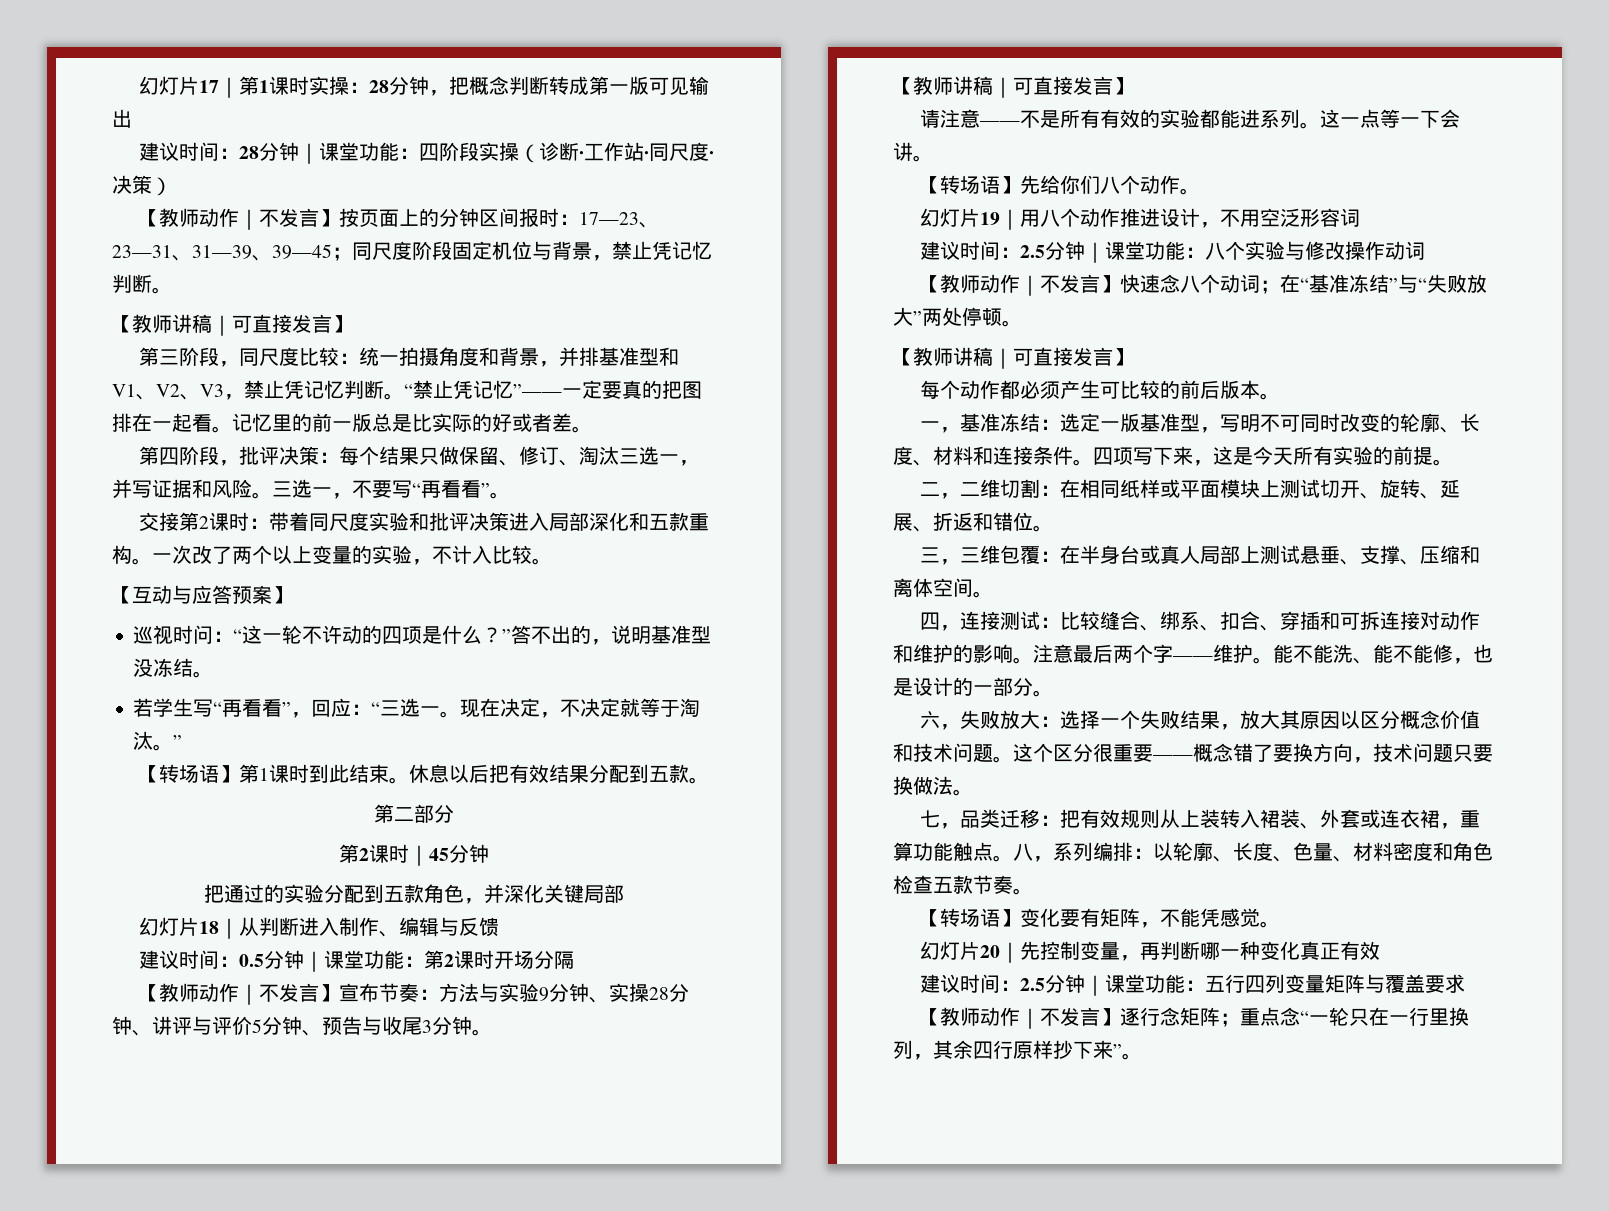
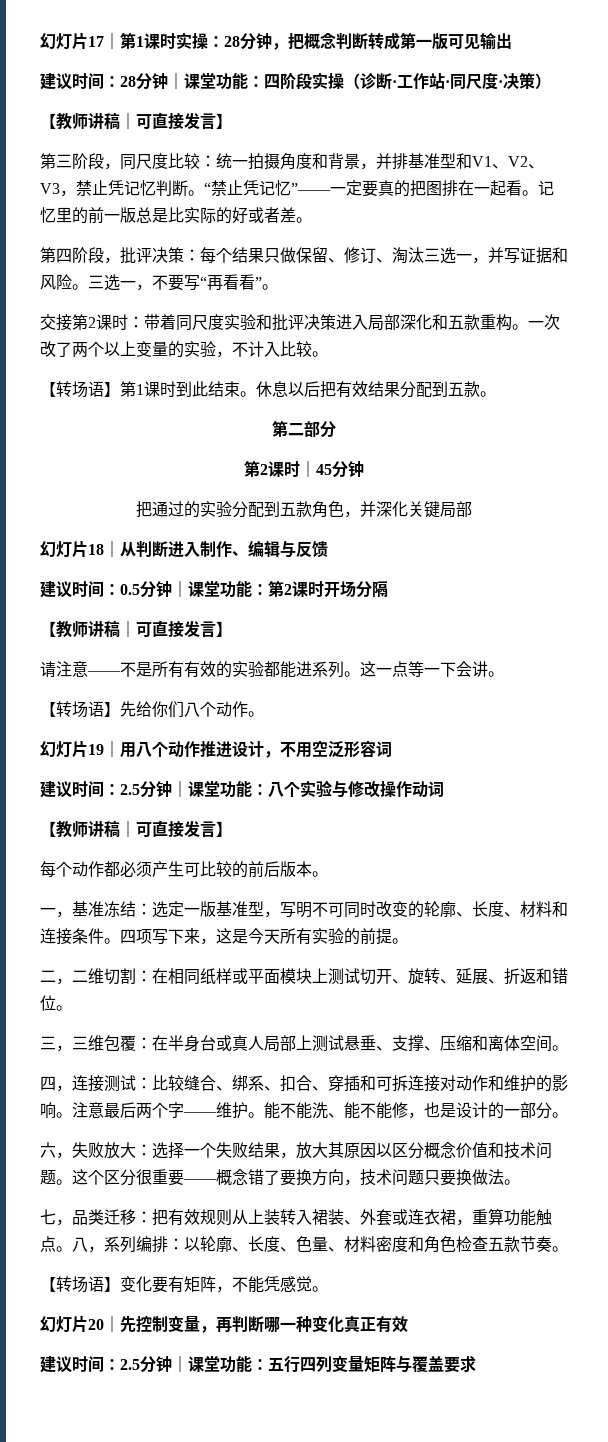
- 【教师动作｜不发言】按页面上的分钟区间报时：17—23、23—31、31—39、39—45；同尺度阶段固定机位与背景，禁止凭记忆判断。
- 【互动与应答预案】
- 巡视时问：“这一轮不许动的四项是什么？”答不出的，说明基准型没冻结。
- 若学生写“再看看”，回应：“三选一。现在决定，不决定就等于淘汰。”
- 【教师动作｜不发言】宣布节奏：方法与实验9分钟、实操28分钟、讲评与评价5分钟、预告与收尾3分钟。
- 【教师动作｜不发言】快速念八个动词；在“基准冻结”与“失败放大”两处停顿。
- 【教师动作｜不发言】逐行念矩阵；重点念“一轮只在一行里换列，其余四行原样抄下来”。

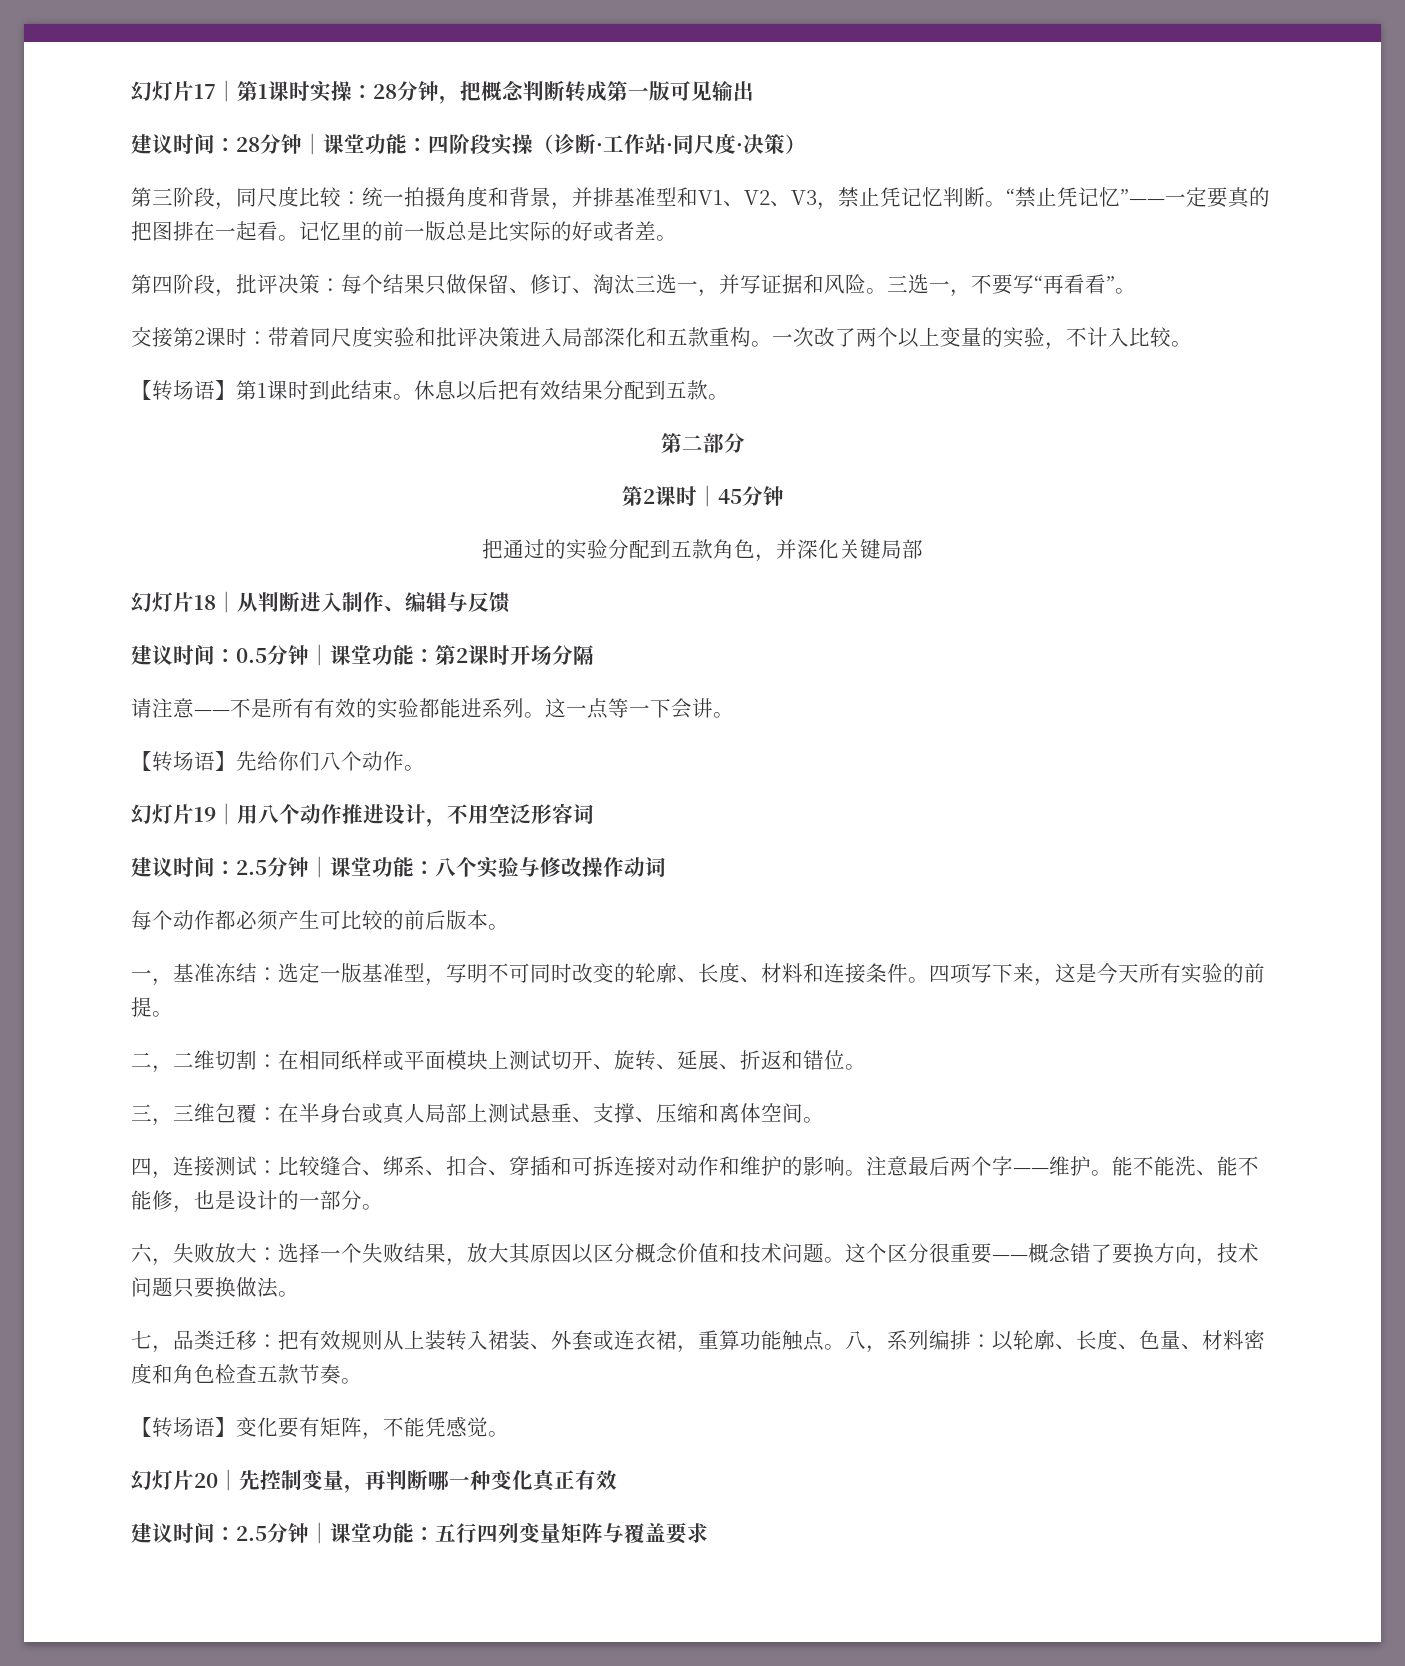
  建议时间：28分钟｜课堂功能：四阶段实操（诊断·工作站·同尺度·决策）
- 【教师讲稿｜可直接发言】
  建议时间：0.5分钟｜课堂功能：第2课时开场分隔
- 【教师讲稿｜可直接发言】
  建议时间：2.5分钟｜课堂功能：八个实验与修改操作动词
- 【教师讲稿｜可直接发言】

